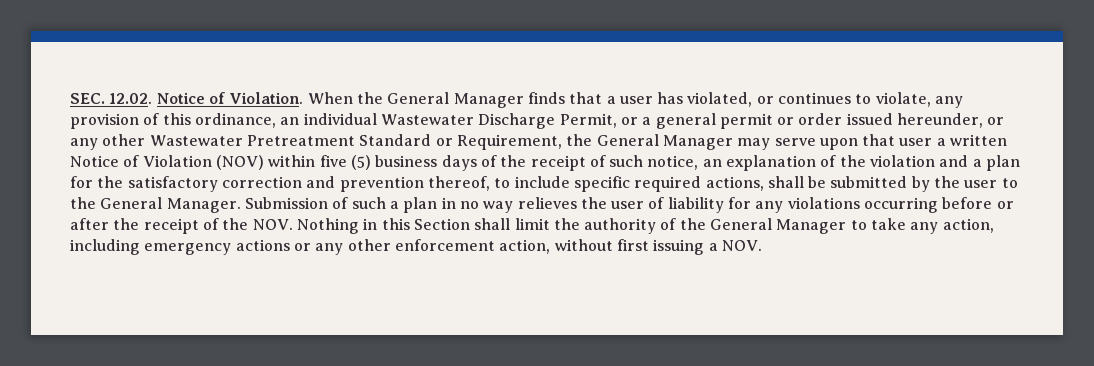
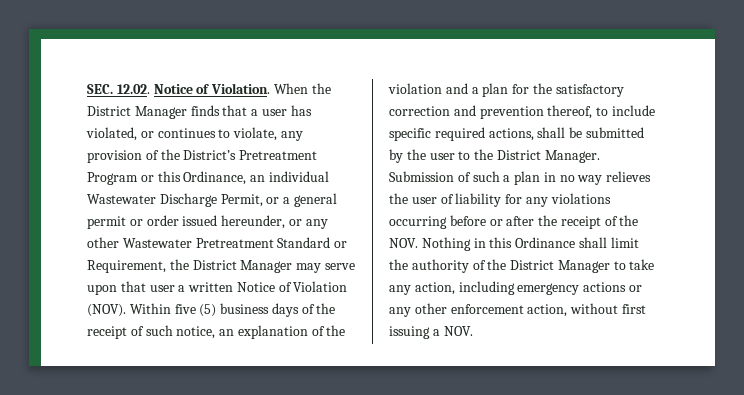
- When the General Manager finds that a user has violated, or continues to violate, any provision of this ordinance, an individual Wastewater Discharge Permit, or a general permit or order issued hereunder, or any other Wastewater Pretreatment Standard or Requirement, the General Manager may serve upon that user a written Notice of Violation (NOV) within five (5) business days of the receipt of such notice, an explanation of the violation and a plan for the satisfactory correction and prevention thereof, to include specific required actions, shall be submitted by the user to the General Manager.
+ When the District Manager finds that a user has violated, or continues to violate, any provision of the District’s Pretreatment Program or this Ordinance, an individual Wastewater Discharge Permit, or a general permit or order issued hereunder, or any other Wastewater Pretreatment Standard or Requirement, the District Manager may serve upon that user a written Notice of Violation (NOV). Within five (5) business days of the receipt of such notice, an explanation of the violation and a plan for the satisfactory correction and prevention thereof, to include specific required actions, shall be submitted by the user to the District Manager.
- Submission of such a plan in no way relieves the user of liability for any violations occurring before or after the receipt of the NOV. Nothing in this Section shall limit the authority of the General Manager to take any action, including emergency actions or any other enforcement action, without first issuing a NOV.
+ Submission of such a plan in no way relieves the user of liability for any violations occurring before or after the receipt of the NOV. Nothing in this Ordinance shall limit the authority of the District Manager to take any action, including emergency actions or any other enforcement action, without first issuing a NOV.

